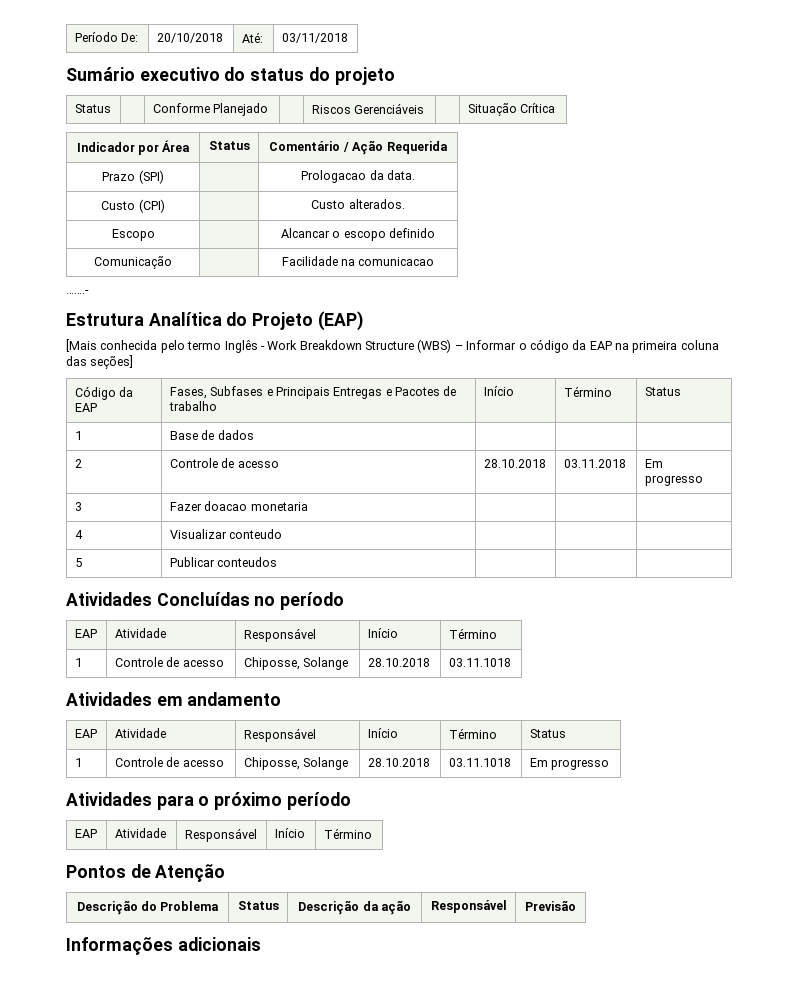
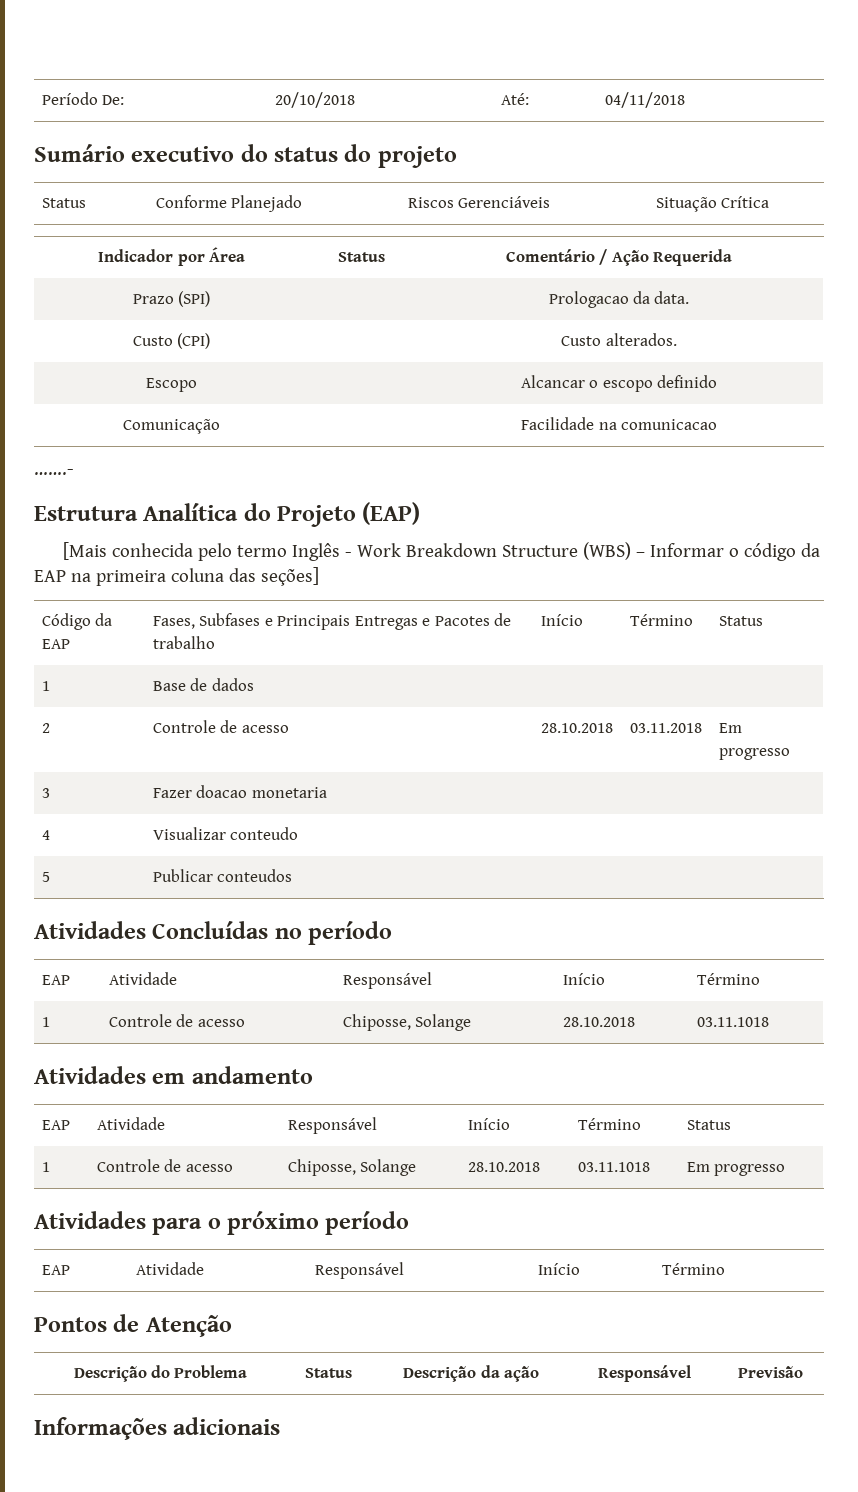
- Período De: | 20/10/2018 | Até: | 03/11/2018
+ Período De: | 20/10/2018 | Até: | 04/11/2018

